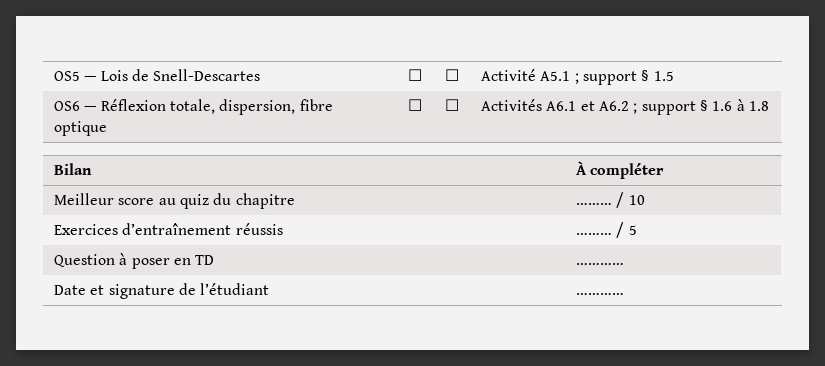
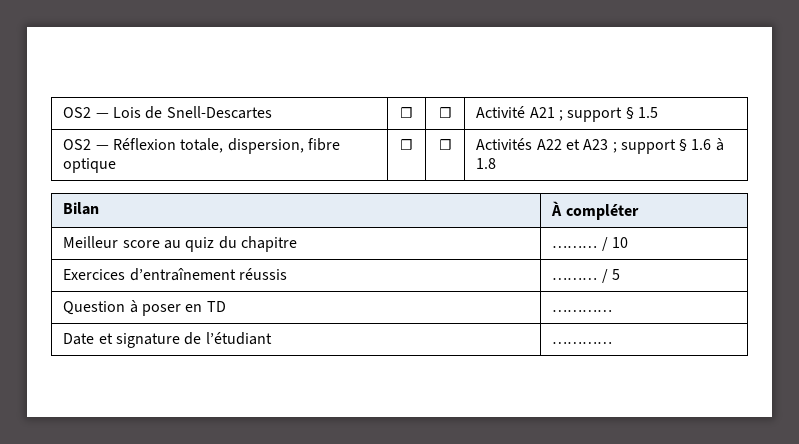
- OS5 — Lois de Snell-Descartes | ☐ | ☐ | Activité A5.1 ; support § 1.5
+ OS2 — Lois de Snell-Descartes | ☐ | ☐ | Activité A21 ; support § 1.5
- OS6 — Réflexion totale, dispersion, fibre optique | ☐ | ☐ | Activités A6.1 et A6.2 ; support § 1.6 à 1.8
+ OS2 — Réflexion totale, dispersion, fibre optique | ☐ | ☐ | Activités A22 et A23 ; support § 1.6 à 1.8

